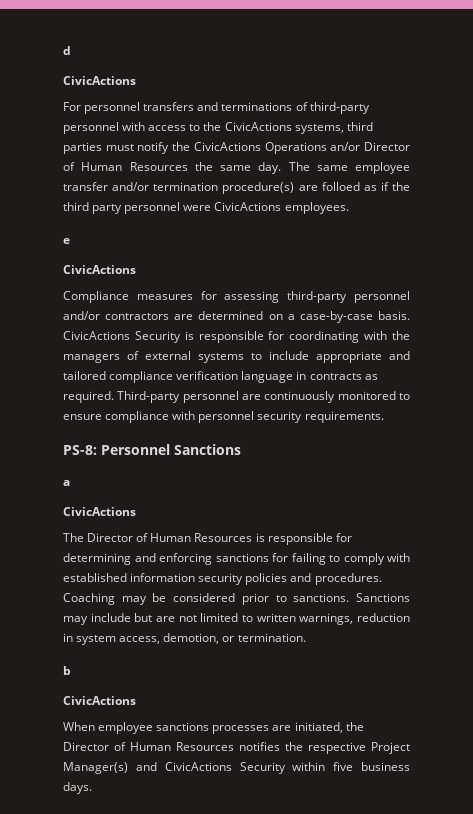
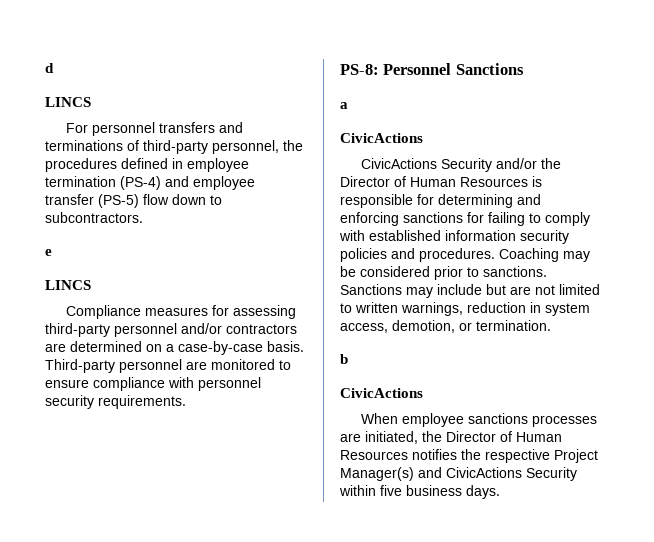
  d
- CivicActions
+ LINCS
- For personnel transfers and terminations of third-party personnel with access to the CivicActions systems, third parties must notify the CivicActions Operations an/or Director of Human Resources the same day. The same employee transfer and/or termination procedure(s) are folloed as if the third party personnel were CivicActions employees.
+ For personnel transfers and terminations of third-party personnel, the procedures defined in employee termination (PS-4) and employee transfer (PS-5) flow down to subcontractors.
  e
- CivicActions
+ LINCS
- CivicActions Security is responsible for coordinating with the managers of external systems to include appropriate and tailored compliance verification language in contracts as required.
- Third-party personnel are continuously monitored to ensure compliance with personnel security requirements.
+ Third-party personnel are monitored to ensure compliance with personnel security requirements.
- The Director of Human Resources is responsible for determining and enforcing sanctions for failing to comply with established information security policies and procedures.
+ CivicActions Security and/or the Director of Human Resources is responsible for determining and enforcing sanctions for failing to comply with established information security policies and procedures.

